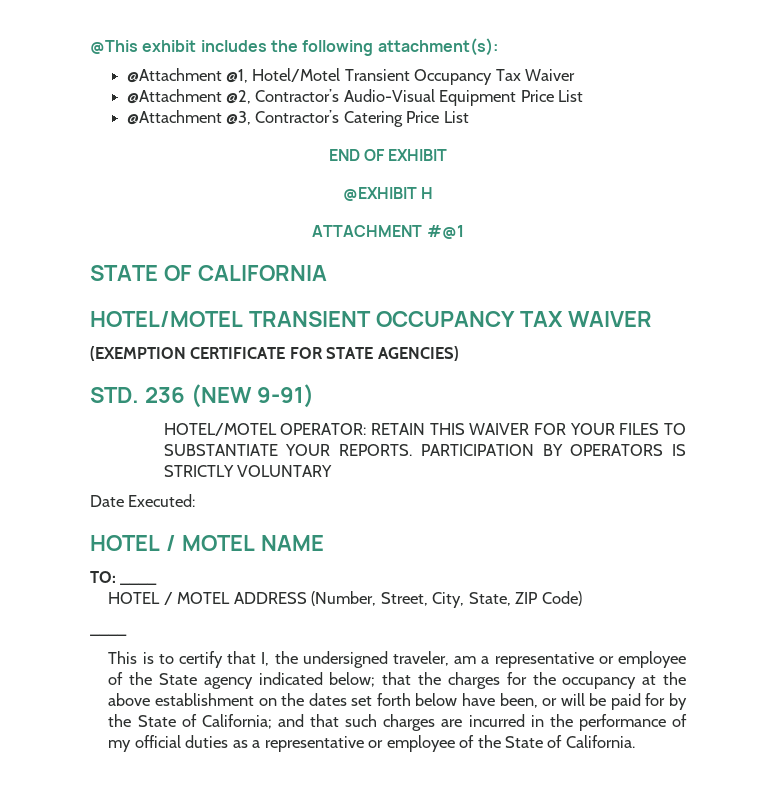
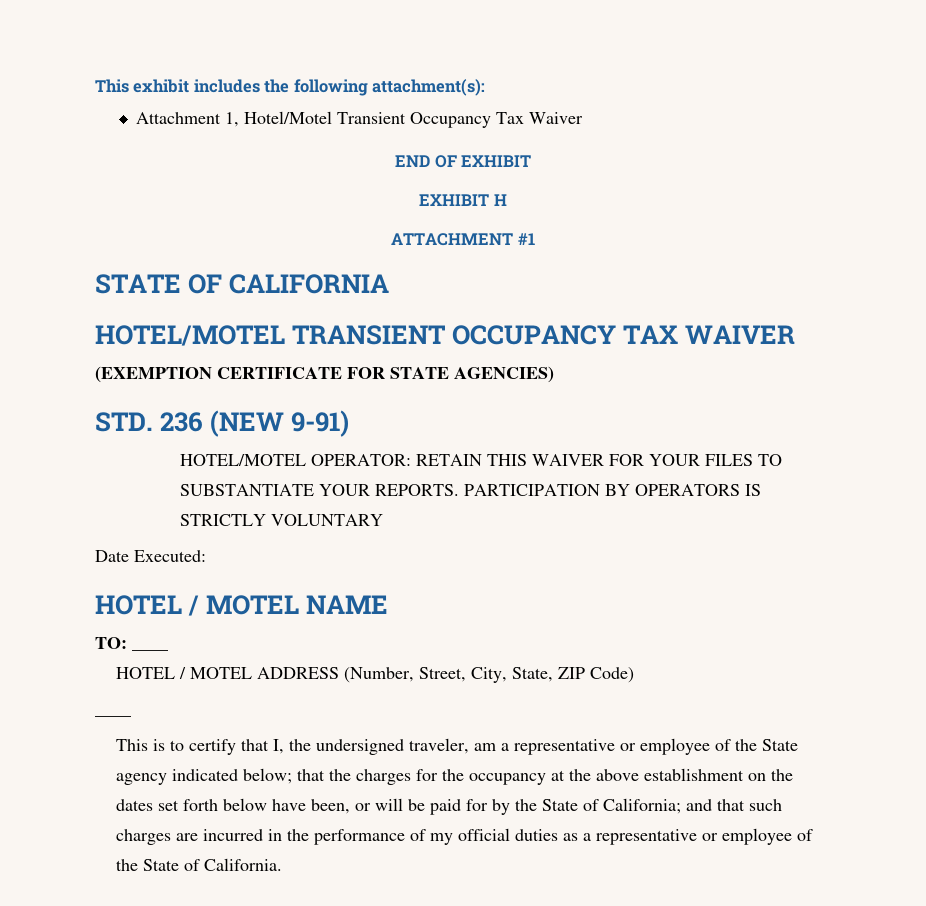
- @This exhibit includes the following attachment(s):
+ This exhibit includes the following attachment(s):
- @Attachment @1, Hotel/Motel Transient Occupancy Tax Waiver
+ Attachment 1, Hotel/Motel Transient Occupancy Tax Waiver
- @Attachment @2, Contractor’s Audio-Visual Equipment Price List
- @Attachment @3, Contractor’s Catering Price List
- @EXHIBIT H
+ EXHIBIT H
- ATTACHMENT #@1
+ ATTACHMENT #1

